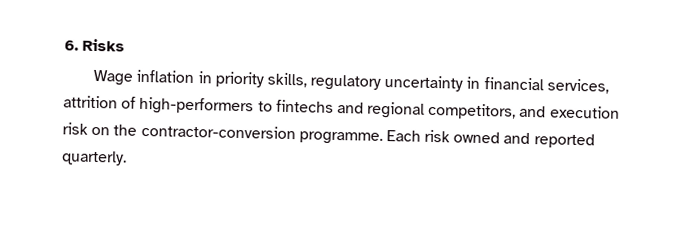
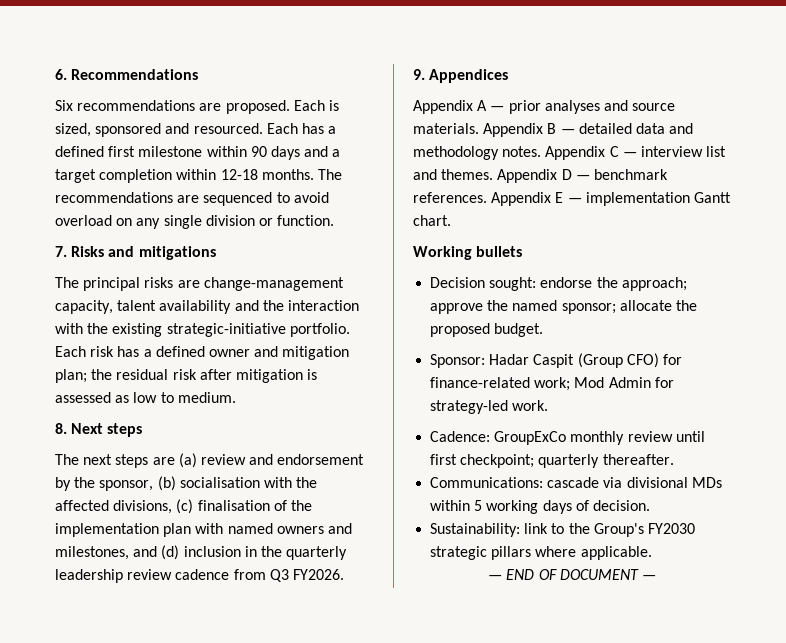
- 6. Risks
- Wage inflation in priority skills, regulatory uncertainty in financial services, attrition of high-performers to fintechs and regional competitors, and execution risk on the contractor-conversion programme. Each risk owned and reported quarterly.
+ 6. Recommendations
+ Six recommendations are proposed. Each is sized, sponsored and resourced. Each has a defined first milestone within 90 days and a target completion within 12-18 months. The recommendations are sequenced to avoid overload on any single division or function.
+ 7. Risks and mitigations
+ The principal risks are change-management capacity, talent availability and the interaction with the existing strategic-initiative portfolio. Each risk has a defined owner and mitigation plan; the residual risk after mitigation is assessed as low to medium.
+ 8. Next steps
+ The next steps are (a) review and endorsement by the sponsor, (b) socialisation with the affected divisions, (c) finalisation of the implementation plan with named owners and milestones, and (d) inclusion in the quarterly leadership review cadence from Q3 FY2026.
+ 9. Appendices
+ Appendix A — prior analyses and source materials. Appendix B — detailed data and methodology notes. Appendix C — interview list and themes. Appendix D — benchmark references. Appendix E — implementation Gantt chart.
+ Working bullets
+ Decision sought: endorse the approach; approve the named sponsor; allocate the proposed budget.
+ Sponsor: Hadar Caspit (Group CFO) for finance-related work; Mod Admin for strategy-led work.
+ Cadence: GroupExCo monthly review until first checkpoint; quarterly thereafter.
+ Communications: cascade via divisional MDs within 5 working days of decision.
+ Sustainability: link to the Group's FY2030 strategic pillars where applicable.
+ — END OF DOCUMENT —

